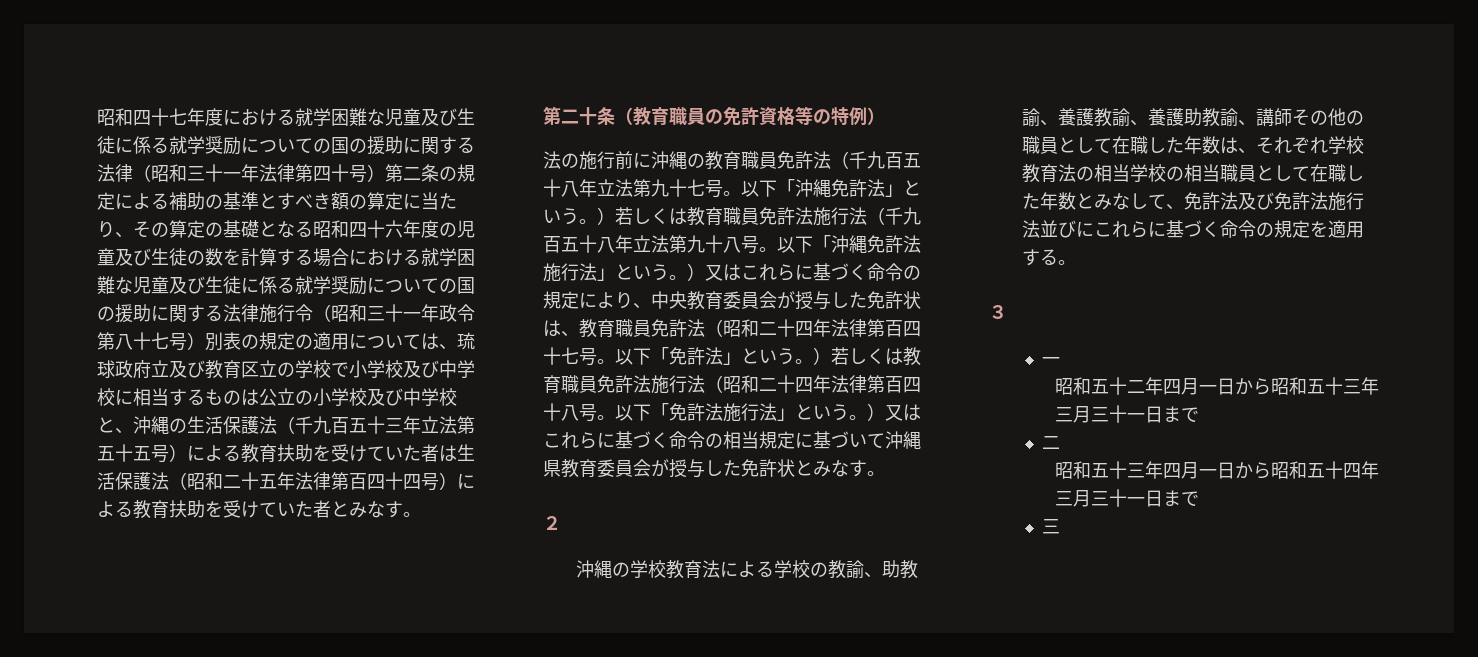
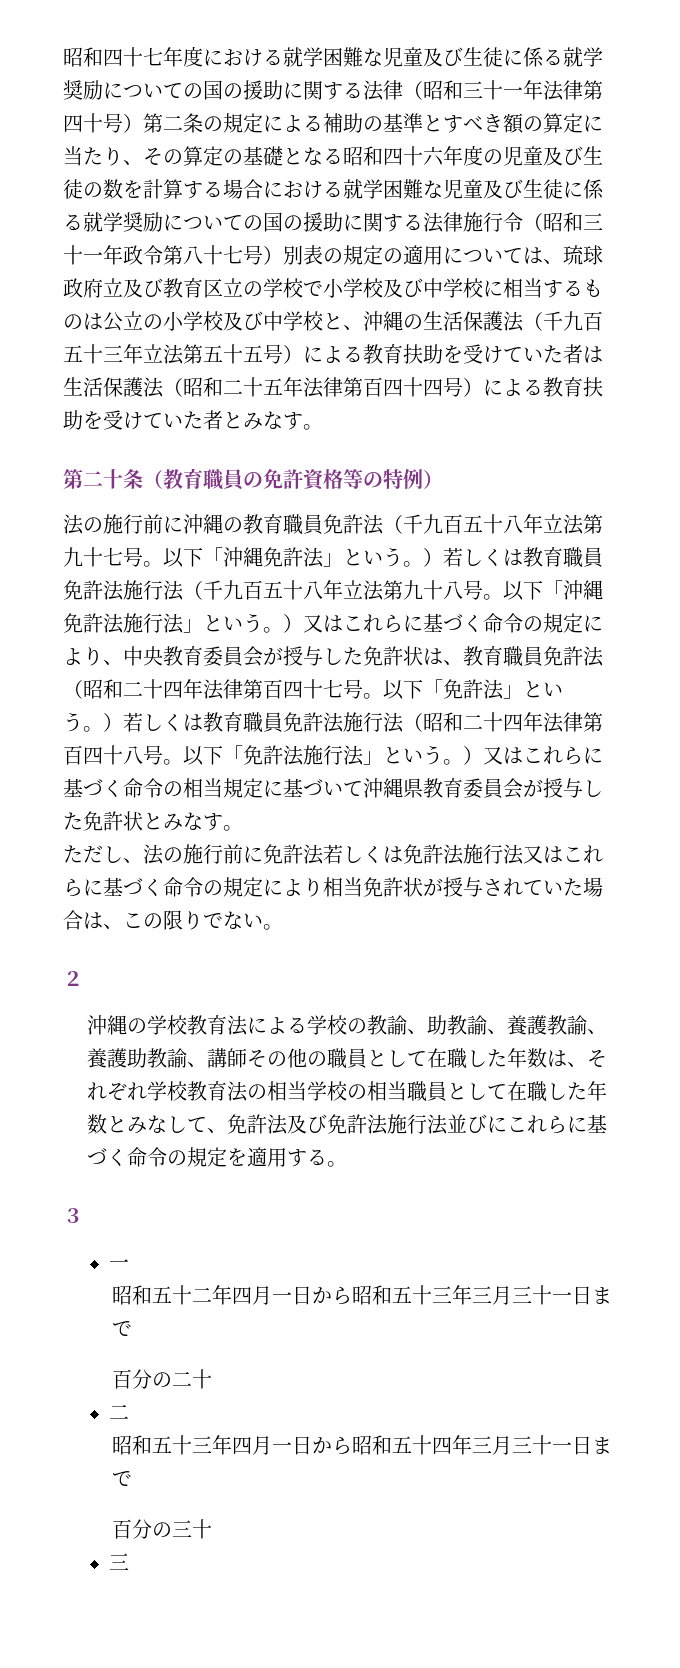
+ ただし、法の施行前に免許法若しくは免許法施行法又はこれらに基づく命令の規定により相当免許状が授与されていた場合は、この限りでない。
+ 百分の二十
+ 百分の三十

